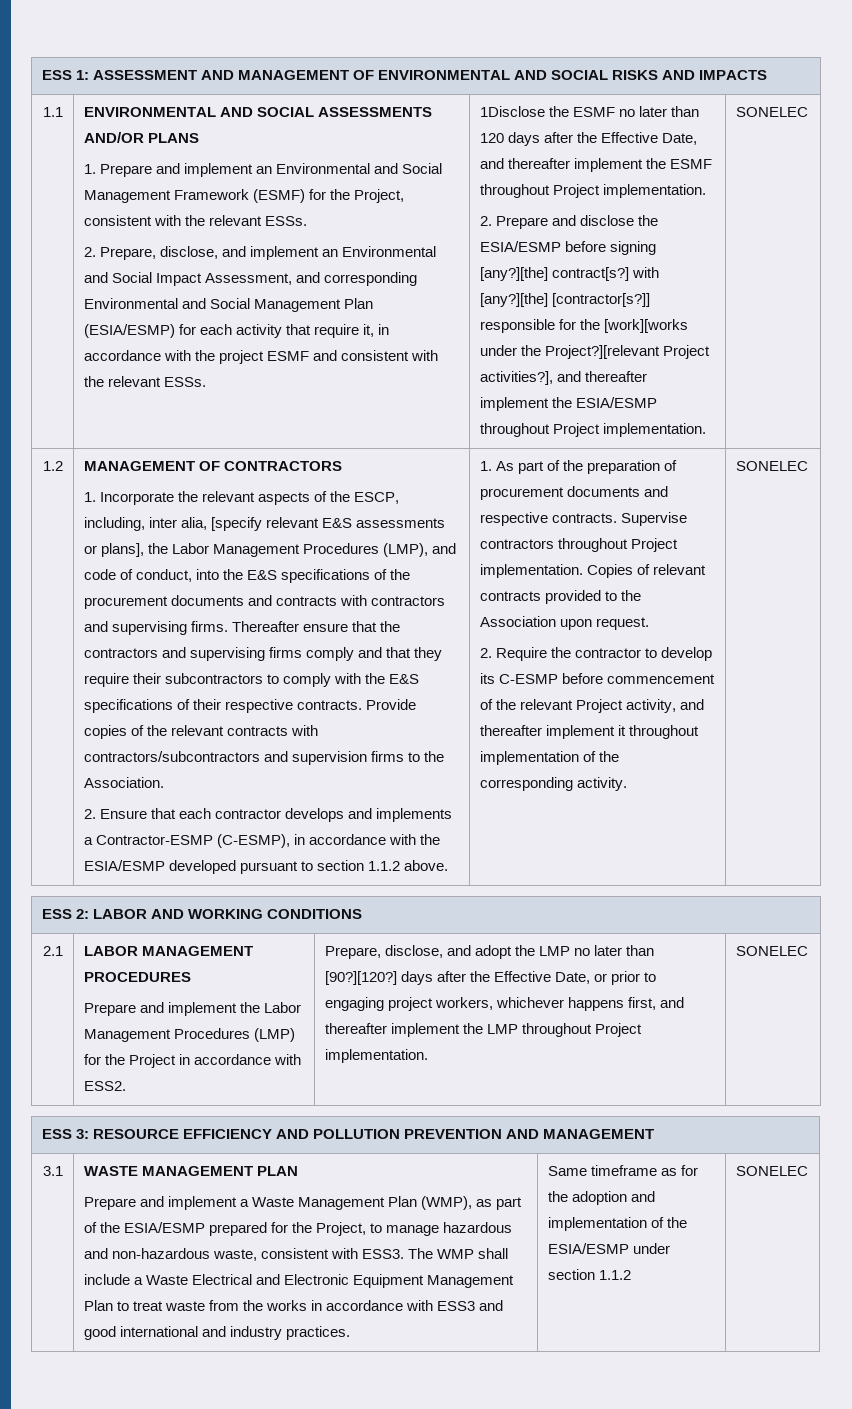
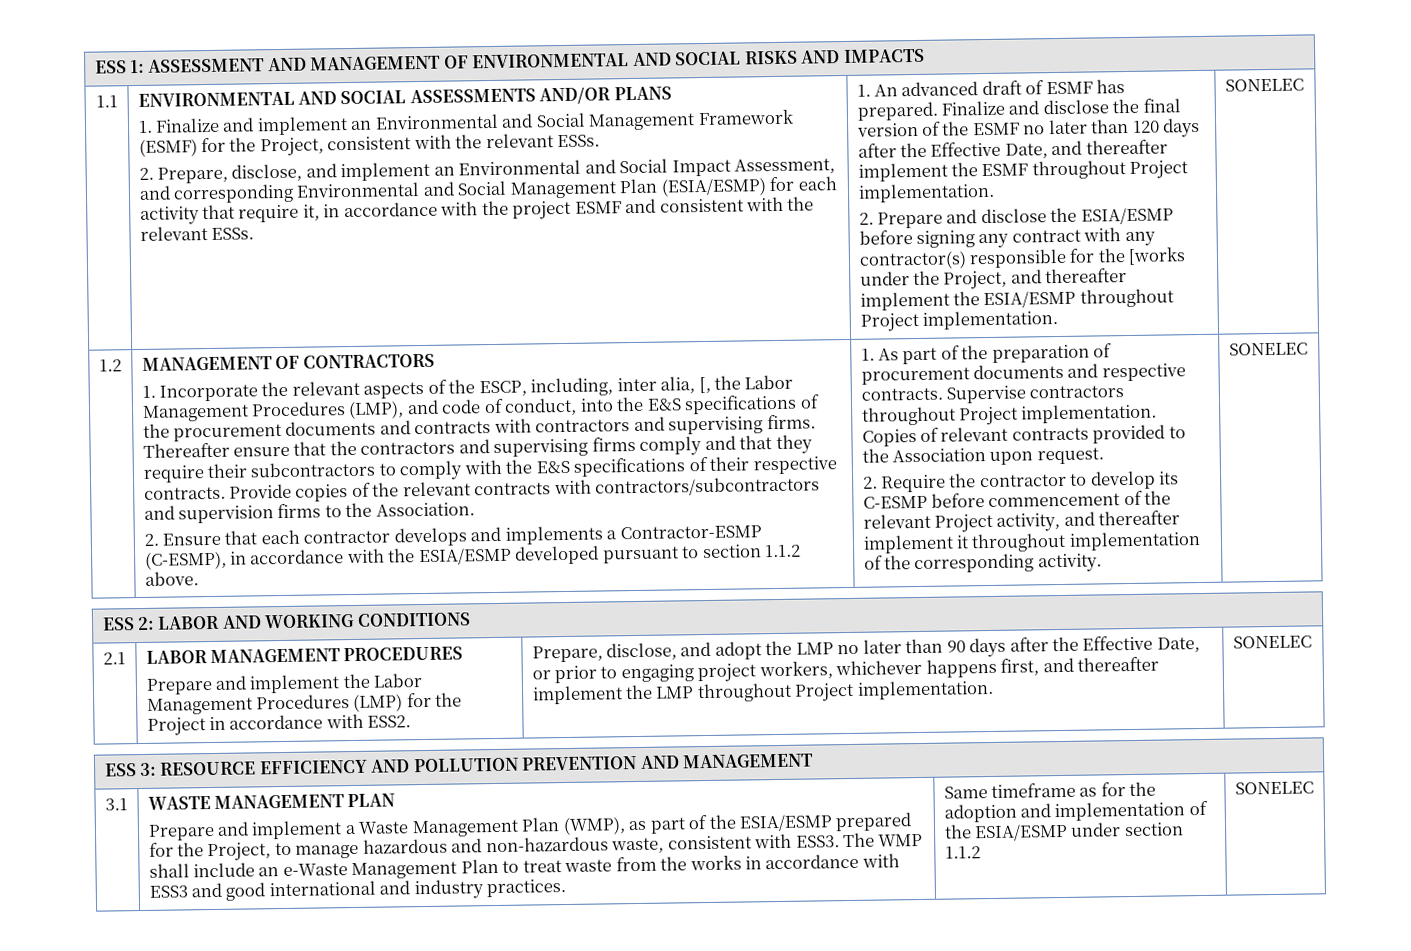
- 1. Prepare and implement an Environmental and Social Management Framework (ESMF) for the Project, consistent with the relevant ESSs.
+ 1. Finalize and implement an Environmental and Social Management Framework (ESMF) for the Project, consistent with the relevant ESSs.
- 1Disclose the ESMF no later than 120 days after the Effective Date, and thereafter implement the ESMF throughout Project implementation.
+ 1. An advanced draft of ESMF has prepared. Finalize and disclose the final version of the ESMF no later than 120 days after the Effective Date, and thereafter implement the ESMF throughout Project implementation.
- 2. Prepare and disclose the ESIA/ESMP before signing [any?][the] contract[s?] with [any?][the] [contractor[s?]] responsible for the [work][works under the Project?][relevant Project activities?], and thereafter implement the ESIA/ESMP throughout Project implementation.
+ 2. Prepare and disclose the ESIA/ESMP before signing any contract with any contractor(s) responsible for the [works under the Project, and thereafter implement the ESIA/ESMP throughout Project implementation.
- 1. Incorporate the relevant aspects of the ESCP, including, inter alia, [specify relevant E&S assessments or plans], the Labor Management Procedures (LMP), and code of conduct, into the E&S specifications of the procurement documents and contracts with contractors and supervising firms.
+ 1. Incorporate the relevant aspects of the ESCP, including, inter alia, [, the Labor Management Procedures (LMP), and code of conduct, into the E&S specifications of the procurement documents and contracts with contractors and supervising firms.
- Prepare, disclose, and adopt the LMP no later than [90?][120?] days after the Effective Date, or prior to engaging project workers, whichever happens first, and thereafter implement the LMP throughout Project implementation.
+ Prepare, disclose, and adopt the LMP no later than 90 days after the Effective Date, or prior to engaging project workers, whichever happens first, and thereafter implement the LMP throughout Project implementation.
- The WMP shall include a Waste Electrical and Electronic Equipment Management Plan to treat waste from the works in accordance with ESS3 and good international and industry practices.
+ The WMP shall include an e-Waste Management Plan to treat waste from the works in accordance with ESS3 and good international and industry practices.

